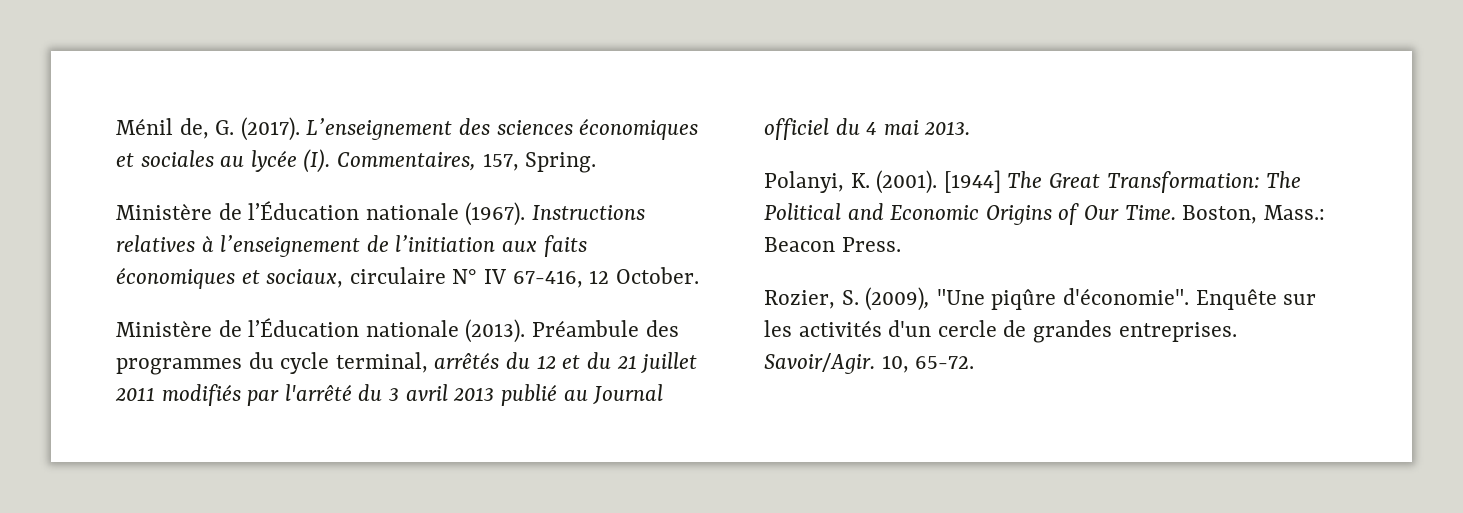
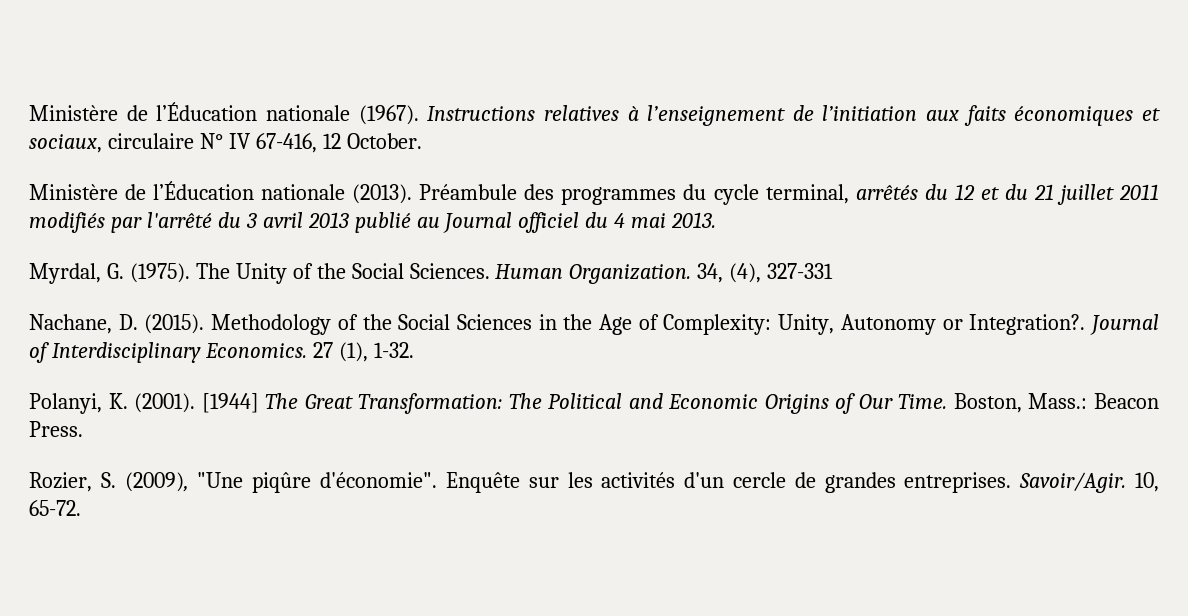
- Ménil de, G. (2017). L’enseignement des sciences économiques et sociales au lycée (I). Commentaires, 157, Spring.
+ Myrdal, G. (1975). The Unity of the Social Sciences. Human Organization. 34, (4), 327-331
+ Nachane, D. (2015). Methodology of the Social Sciences in the Age of Complexity: Unity, Autonomy or Integration?. Journal of Interdisciplinary Economics. 27 (1), 1-32.

